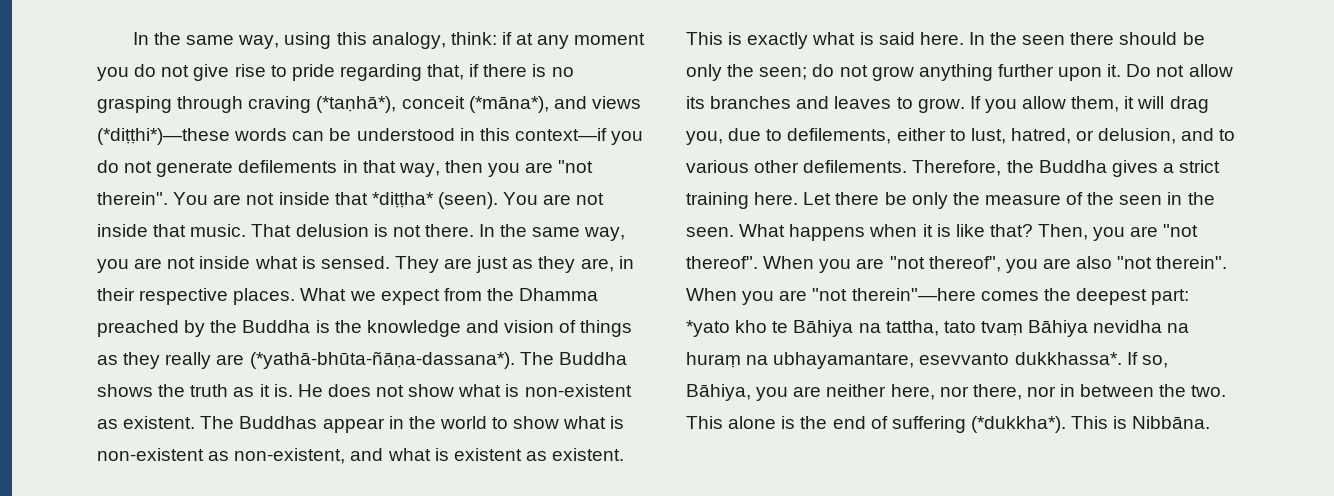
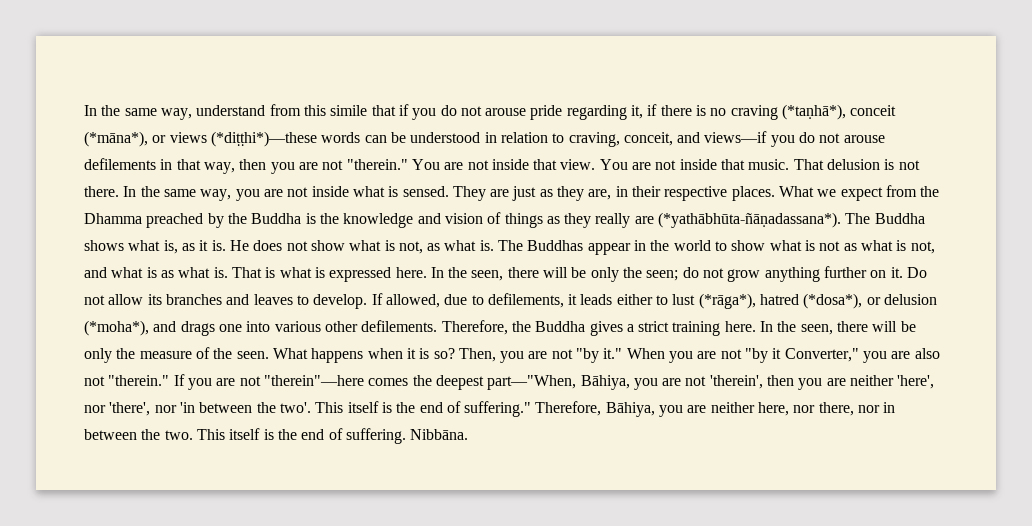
- In the same way, using this analogy, think: if at any moment you do not give rise to pride regarding that, if there is no grasping through craving (*taṇhā*), conceit (*māna*), and views (*diṭṭhi*)—these words can be understood in this context—if you do not generate defilements in that way, then you are "not therein". You are not inside that *diṭṭha* (seen).
+ In the same way, understand from this simile that if you do not arouse pride regarding it, if there is no craving (*taṇhā*), conceit (*māna*), or views (*diṭṭhi*)—these words can be understood in relation to craving, conceit, and views—if you do not arouse defilements in that way, then you are not "therein." You are not inside that view.
- What we expect from the Dhamma preached by the Buddha is the knowledge and vision of things as they really are (*yathā-bhūta-ñāṇa-dassana*).
+ What we expect from the Dhamma preached by the Buddha is the knowledge and vision of things as they really are (*yathābhūta-ñāṇadassana*).
- The Buddha shows the truth as it is.
+ The Buddha shows what is, as it is.
- He does not show what is non-existent as existent.
+ He does not show what is not, as what is.
- The Buddhas appear in the world to show what is non-existent as non-existent, and what is existent as existent. This is exactly what is said here. In the seen there should be only the seen; do not grow anything further upon it.
+ The Buddhas appear in the world to show what is not as what is not, and what is as what is. That is what is expressed here. In the seen, there will be only the seen; do not grow anything further on it.
- Do not allow its branches and leaves to grow. If you allow them, it will drag you, due to defilements, either to lust, hatred, or delusion, and to various other defilements.
+ Do not allow its branches and leaves to develop. If allowed, due to defilements, it leads either to lust (*rāga*), hatred (*dosa*), or delusion (*moha*), and drags one into various other defilements.
- Let there be only the measure of the seen in the seen.
+ In the seen, there will be only the measure of the seen.
- What happens when it is like that?
+ What happens when it is so?
- Then, you are "not thereof". When you are "not thereof", you are also "not therein". When you are "not therein"—here comes the deepest part: *yato kho te Bāhiya na tattha, tato tvaṃ Bāhiya nevidha na huraṃ na ubhayamantare, esevvanto dukkhassa*. If so, Bāhiya, you are neither here, nor there, nor in between the two.
+ Then, you are not "by it." When you are not "by it Converter," you are also not "therein." If you are not "therein"—here comes the deepest part—"When, Bāhiya, you are not 'therein', then you are neither 'here', nor 'there', nor 'in between the two'. This itself is the end of suffering." Therefore, Bāhiya, you are neither here, nor there, nor in between the two.
- This alone is the end of suffering (*dukkha*). This is Nibbāna.
+ This itself is the end of suffering. Nibbāna.

